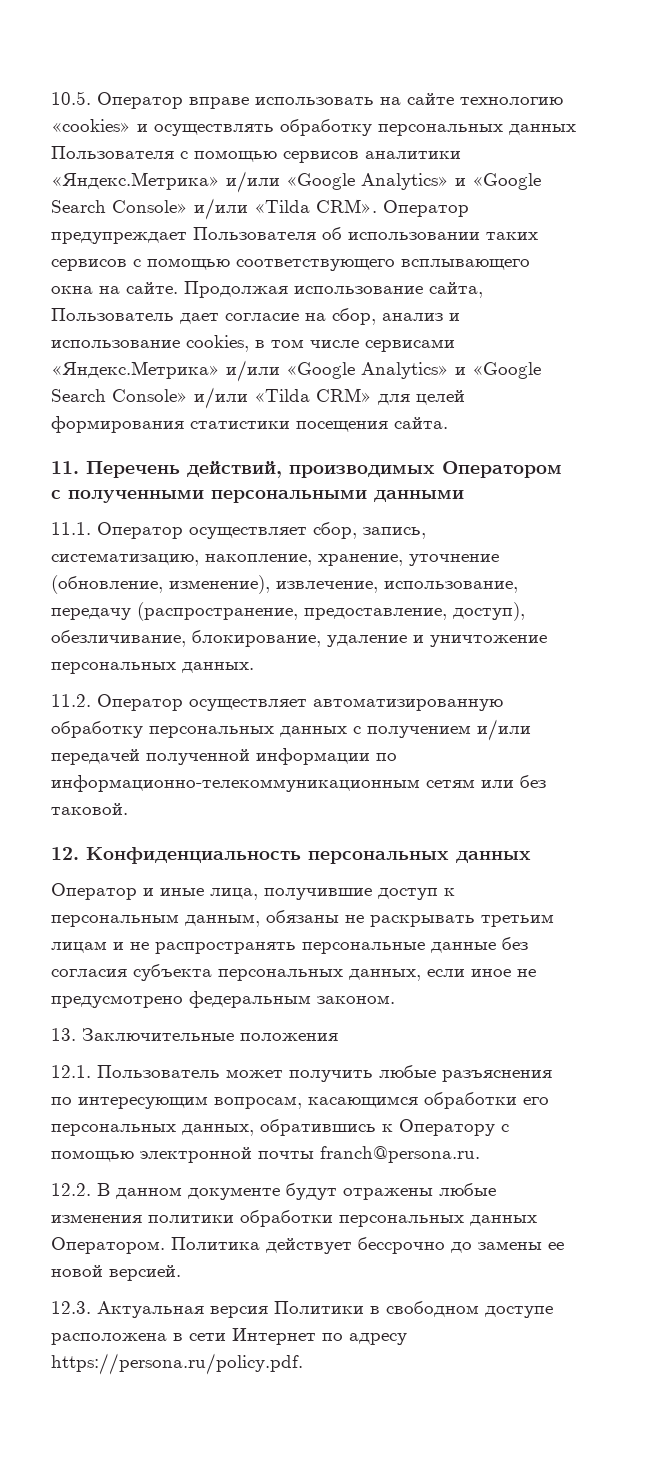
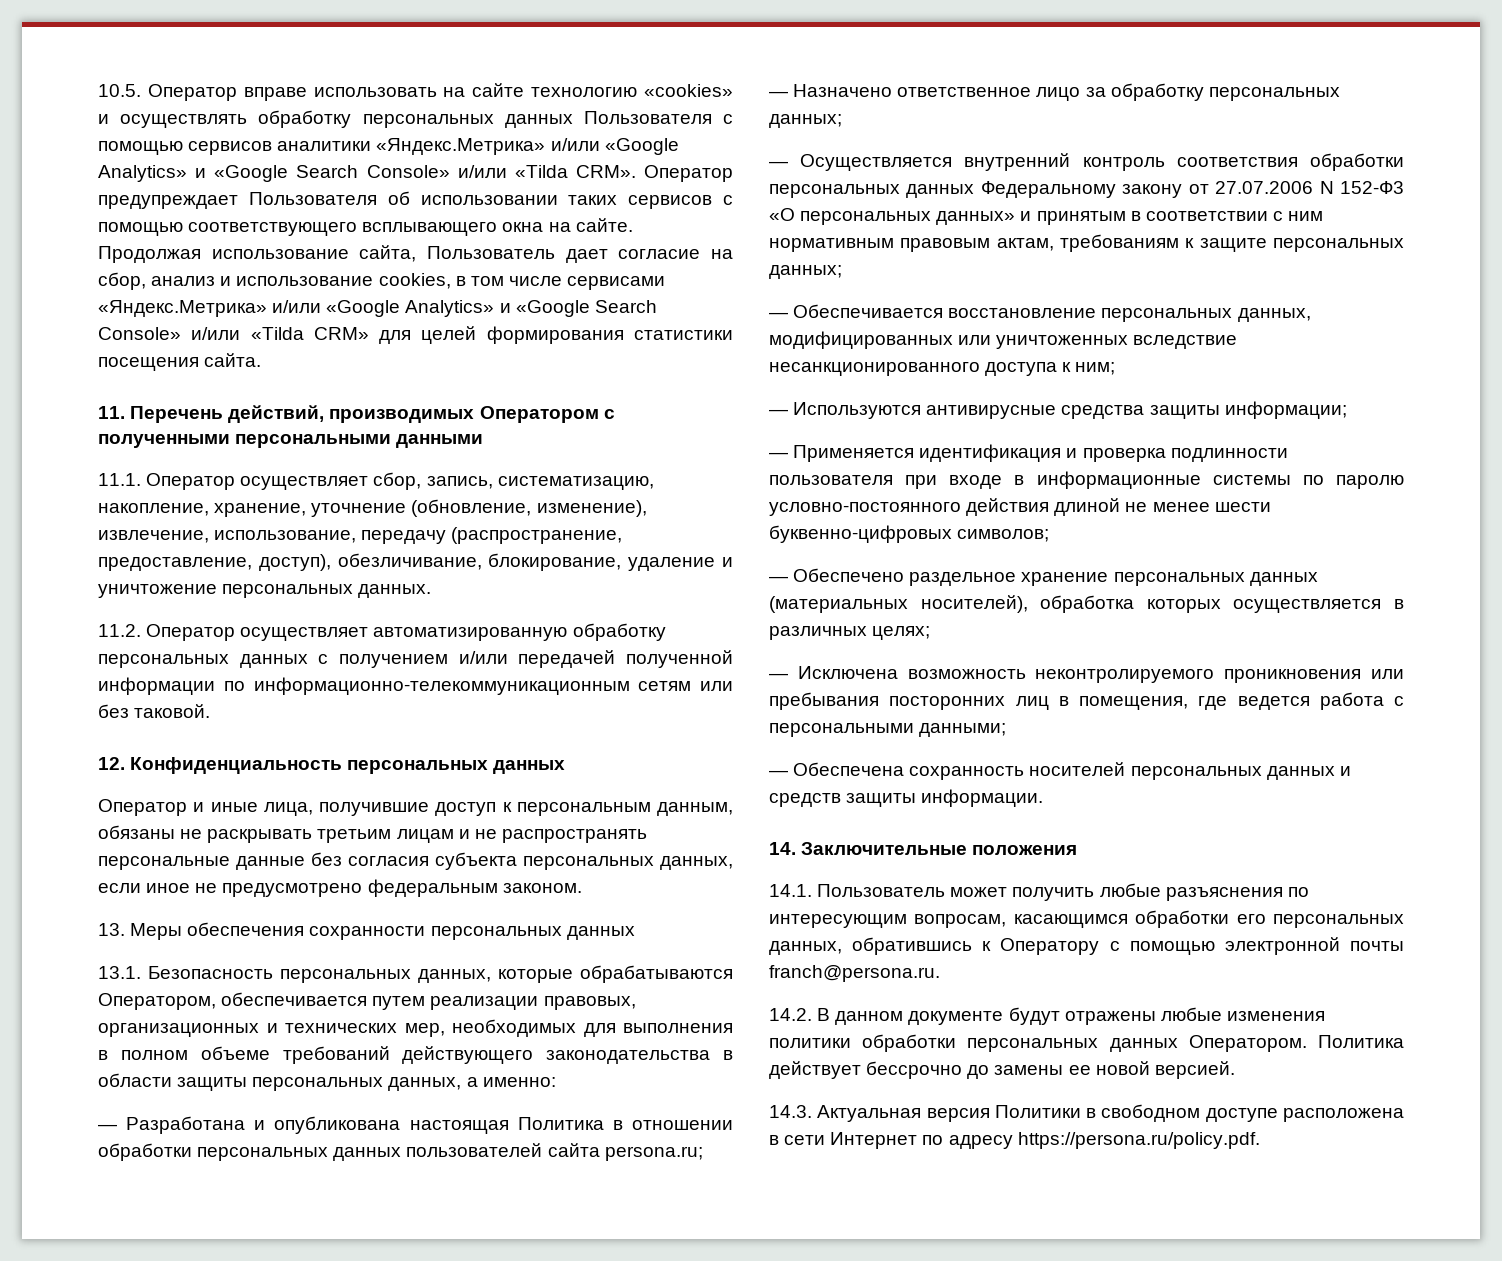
- 13. Заключительные положения
+ 13. Меры обеспечения сохранности персональных данных
+ 13.1. Безопасность персональных данных, которые обрабатываются Оператором, обеспечивается путем реализации правовых, организационных и технических мер, необходимых для выполнения в полном объеме требований действующего законодательства в области защиты персональных данных, а именно:
+ — Разработана и опубликована настоящая Политика в отношении обработки персональных данных пользователей сайта persona.ru;
+ — Назначено ответственное лицо за обработку персональных данных;
+ — Осуществляется внутренний контроль соответствия обработки персональных данных Федеральному закону от 27.07.2006 N 152-Ф3 «О персональных данных» и принятым в соответствии с ним нормативным правовым актам, требованиям к защите персональных данных;
+ — Обеспечивается восстановление персональных данных, модифицированных или уничтоженных вследствие несанкционированного доступа к ним;
+ — Используются антивирусные средства защиты информации;
+ — Применяется идентификация и проверка подлинности пользователя при входе в информационные системы по паролю условно-постоянного действия длиной не менее шести буквенно-цифровых символов;
+ — Обеспечено раздельное хранение персональных данных (материальных носителей), обработка которых осуществляется в различных целях;
+ — Исключена возможность неконтролируемого проникновения или пребывания посторонних лиц в помещения, где ведется работа с персональными данными;
+ — Обеспечена сохранность носителей персональных данных и средств защиты информации.
+ 14. Заключительные положения
- 12.1. Пользователь может получить любые разъяснения по интересующим вопросам, касающимся обработки его персональных данных, обратившись к Оператору с помощью электронной почты franch@persona.ru.
+ 14.1. Пользователь может получить любые разъяснения по интересующим вопросам, касающимся обработки его персональных данных, обратившись к Оператору с помощью электронной почты franch@persona.ru.
- 12.2. В данном документе будут отражены любые изменения политики обработки персональных данных Оператором.
+ 14.2. В данном документе будут отражены любые изменения политики обработки персональных данных Оператором.
- 12.3. Актуальная версия Политики в свободном доступе расположена в сети Интернет по адресу https://persona.ru/policy.pdf.
+ 14.3. Актуальная версия Политики в свободном доступе расположена в сети Интернет по адресу https://persona.ru/policy.pdf.

